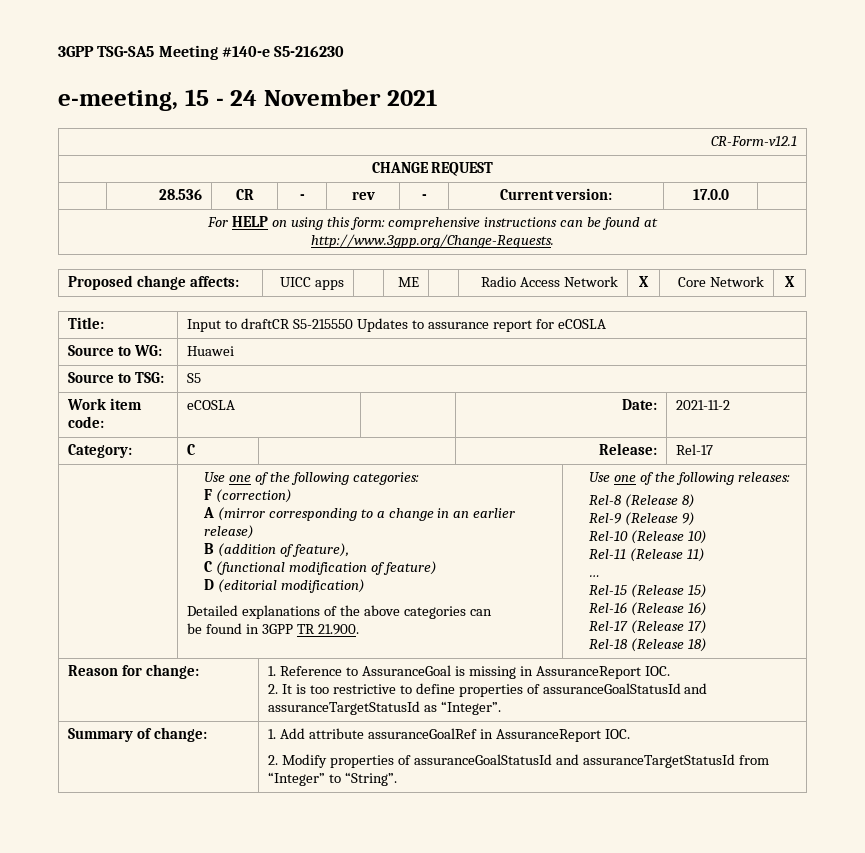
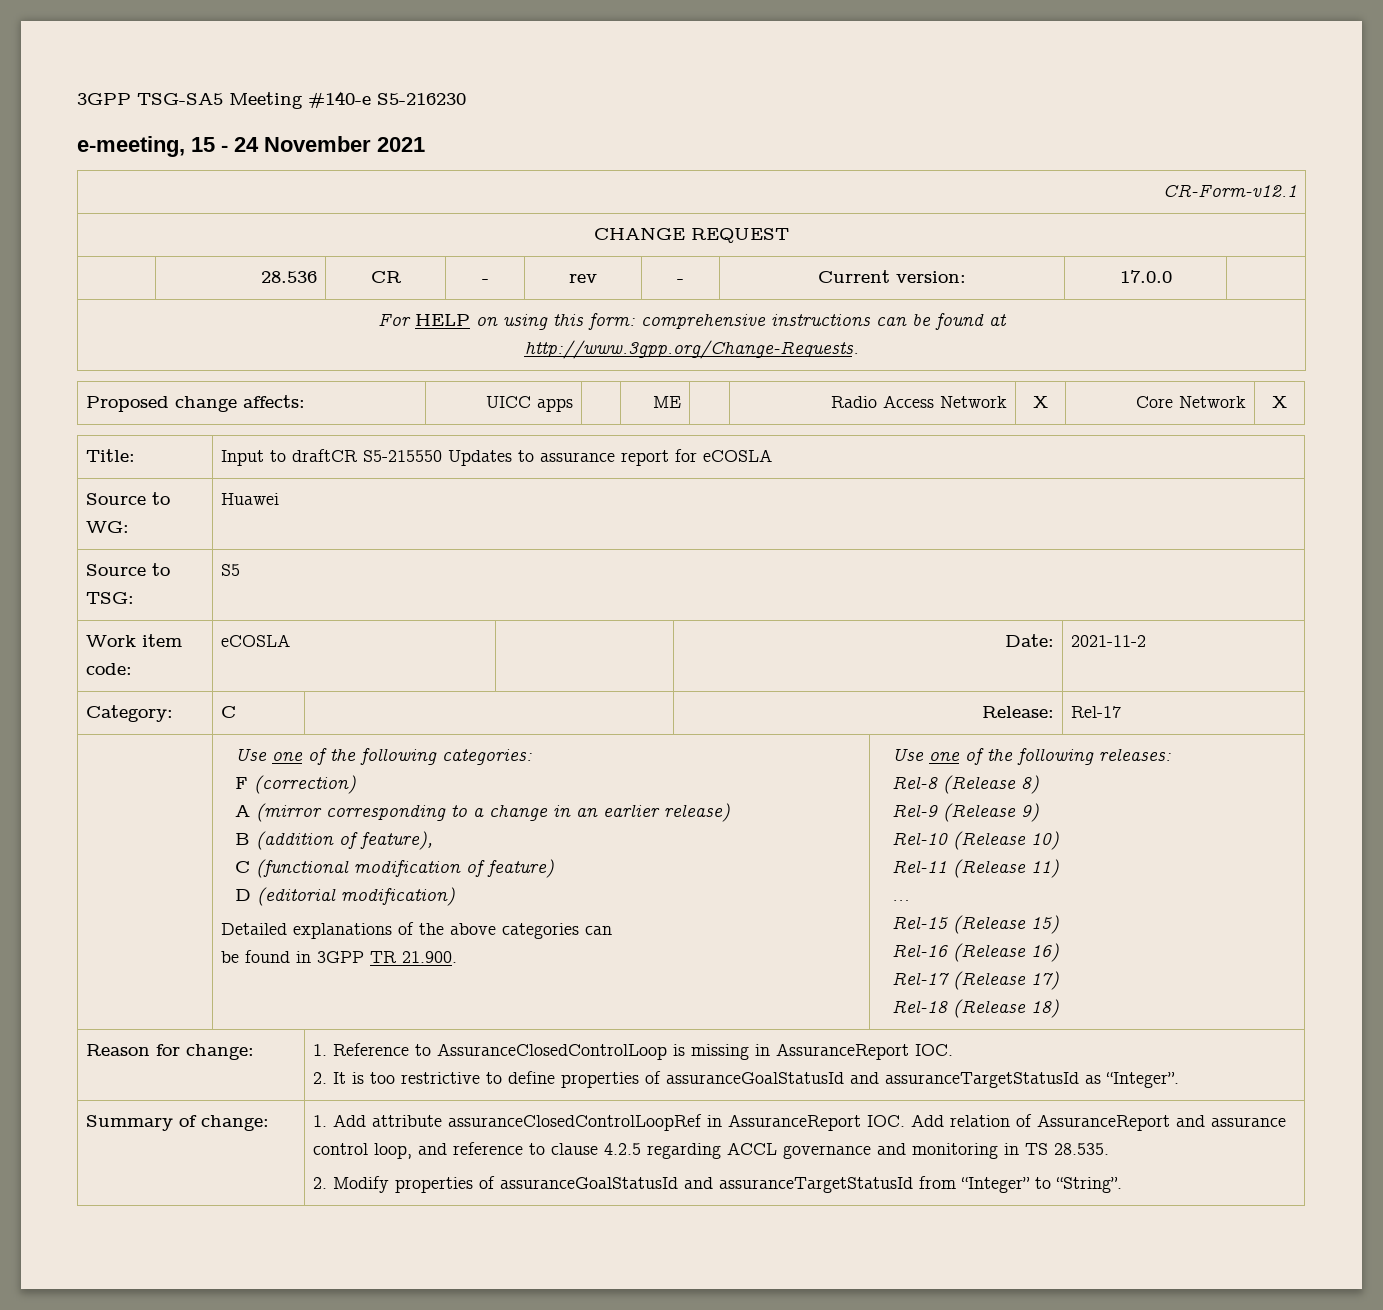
- Reason for change: | 1. Reference to AssuranceGoal is missing in AssuranceReport IOC.
+ Reason for change: | 1. Reference to AssuranceClosedControlLoop is missing in AssuranceReport IOC.
- 1. Add attribute assuranceGoalRef in AssuranceReport IOC.
+ 1. Add attribute assuranceClosedControlLoopRef in AssuranceReport IOC. Add relation of AssuranceReport and assurance control loop, and reference to clause 4.2.5 regarding ACCL governance and monitoring in TS 28.535.

